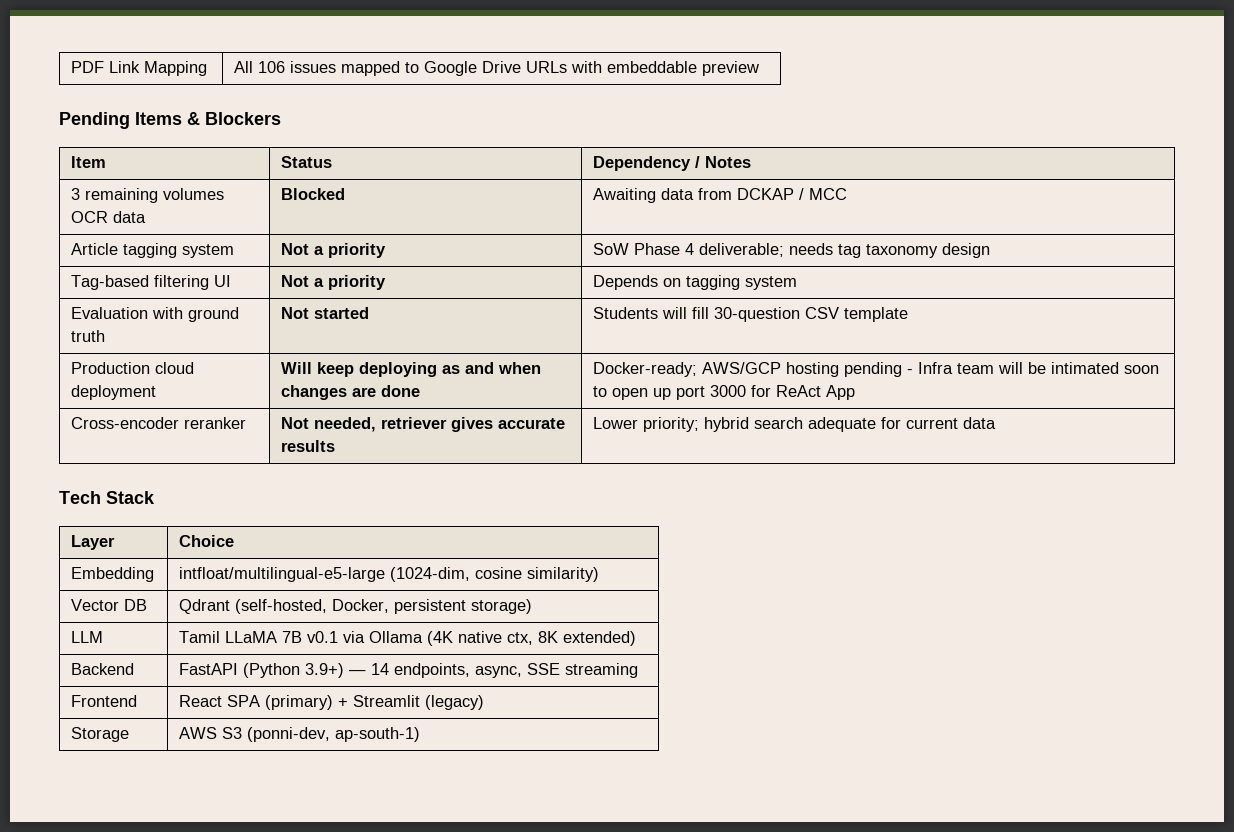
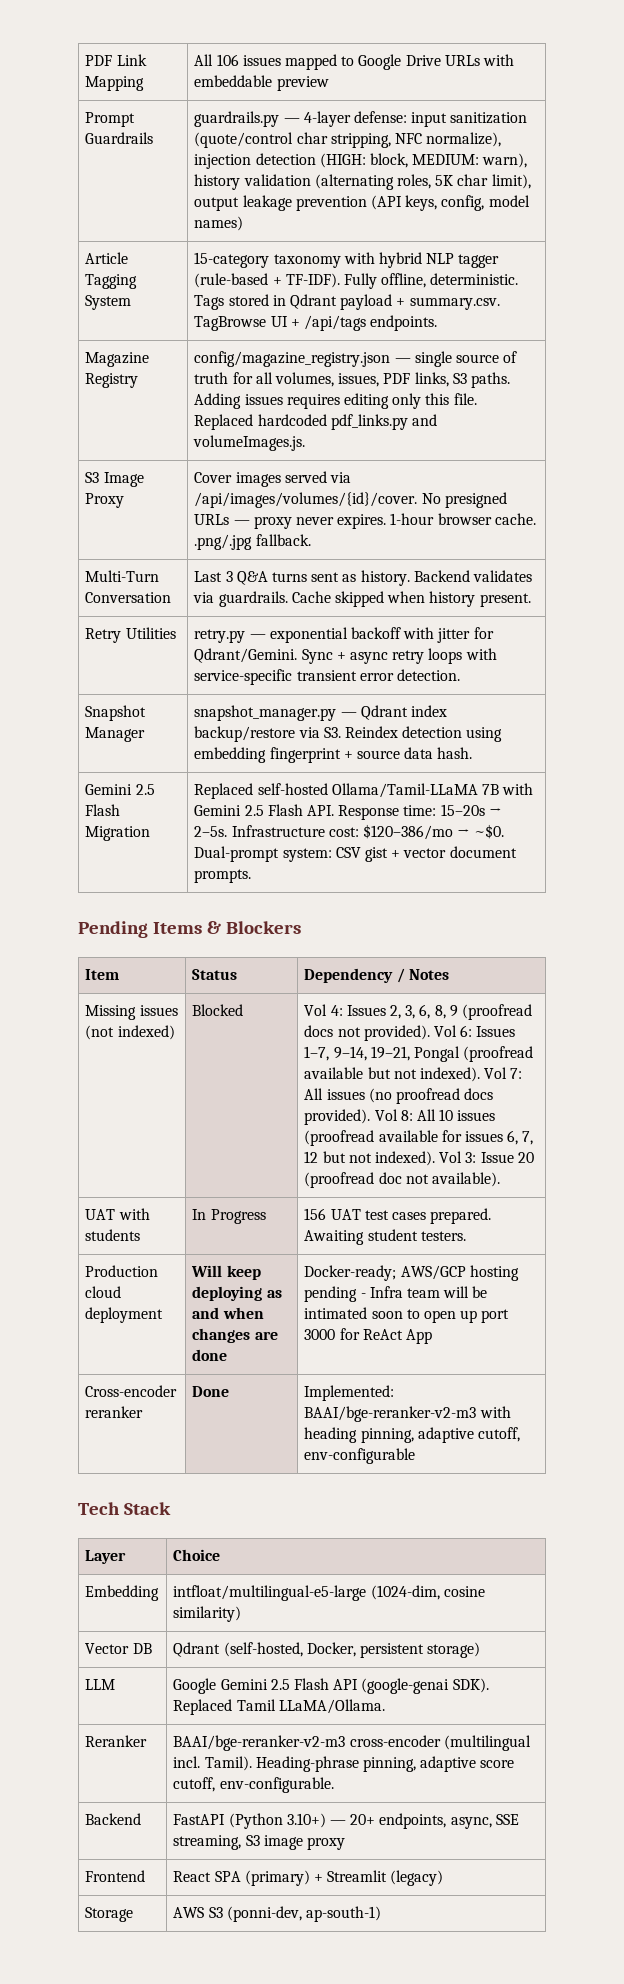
+ Prompt Guardrails | guardrails.py — 4-layer defense: input sanitization (quote/control char stripping, NFC normalize), injection detection (HIGH: block, MEDIUM: warn), history validation (alternating roles, 5K char limit), output leakage prevention (API keys, config, model names)
+ Article Tagging System | 15-category taxonomy with hybrid NLP tagger (rule-based + TF-IDF). Fully offline, deterministic. Tags stored in Qdrant payload + summary.csv. TagBrowse UI + /api/tags endpoints.
+ Magazine Registry | config/magazine_registry.json — single source of truth for all volumes, issues, PDF links, S3 paths. Adding issues requires editing only this file. Replaced hardcoded pdf_links.py and volumeImages.js.
+ S3 Image Proxy | Cover images served via /api/images/volumes/{id}/cover. No presigned URLs — proxy never expires. 1-hour browser cache. .png/.jpg fallback.
+ Multi-Turn Conversation | Last 3 Q&A turns sent as history. Backend validates via guardrails. Cache skipped when history present.
+ Retry Utilities | retry.py — exponential backoff with jitter for Qdrant/Gemini. Sync + async retry loops with service-specific transient error detection.
+ Snapshot Manager | snapshot_manager.py — Qdrant index backup/restore via S3. Reindex detection using embedding fingerprint + source data hash.
+ Gemini 2.5 Flash Migration | Replaced self-hosted Ollama/Tamil-LLaMA 7B with Gemini 2.5 Flash API. Response time: 15–20s → 2–5s. Infrastructure cost: $120–386/mo → ~$0. Dual-prompt system: CSV gist + vector document prompts.
- 3 remaining volumes OCR data | Blocked | Awaiting data from DCKAP / MCC
- Article tagging system | Not a priority | SoW Phase 4 deliverable; needs tag taxonomy design
- Tag-based filtering UI | Not a priority | Depends on tagging system
- Evaluation with ground truth | Not started | Students will fill 30-question CSV template
+ Missing issues (not indexed) | Blocked | Vol 4: Issues 2, 3, 6, 8, 9 (proofread docs not provided). Vol 6: Issues 1–7, 9–14, 19–21, Pongal (proofread available but not indexed). Vol 7: All issues (no proofread docs provided). Vol 8: All 10 issues (proofread available for issues 6, 7, 12 but not indexed). Vol 3: Issue 20 (proofread doc not available).
+ UAT with students | In Progress | 156 UAT test cases prepared. Awaiting student testers.
- Cross-encoder reranker | Not needed, retriever gives accurate results | Lower priority; hybrid search adequate for current data
+ Cross-encoder reranker | Done | Implemented: BAAI/bge-reranker-v2-m3 with heading pinning, adaptive cutoff, env-configurable
- LLM | Tamil LLaMA 7B v0.1 via Ollama (4K native ctx, 8K extended)
- Backend | FastAPI (Python 3.9+) — 14 endpoints, async, SSE streaming
+ LLM | Google Gemini 2.5 Flash API (google-genai SDK). Replaced Tamil LLaMA/Ollama.
+ Reranker | BAAI/bge-reranker-v2-m3 cross-encoder (multilingual incl. Tamil). Heading-phrase pinning, adaptive score cutoff, env-configurable.
+ Backend | FastAPI (Python 3.10+) — 20+ endpoints, async, SSE streaming, S3 image proxy

